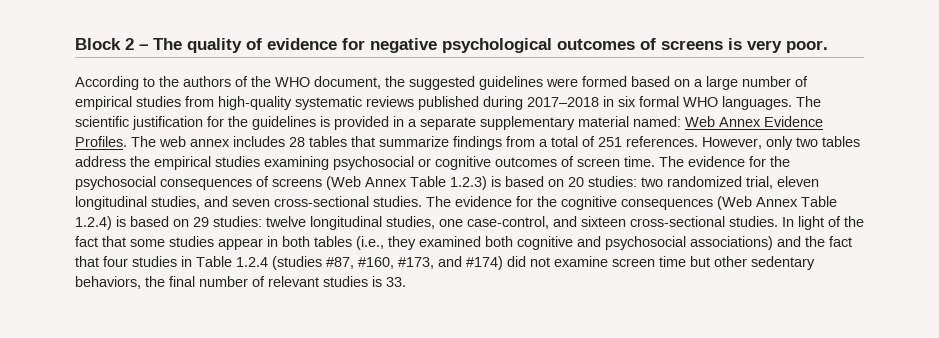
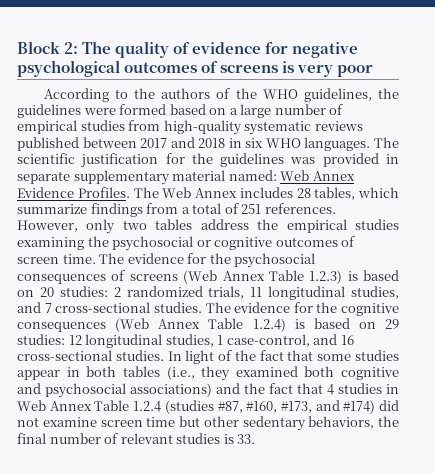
- Block 2 – The quality of evidence for negative psychological outcomes of screens is very poor.
+ Block 2: The quality of evidence for negative psychological outcomes of screens is very poor
- According to the authors of the WHO document, the suggested guidelines were formed based on a large number of empirical studies from high-quality systematic reviews published during 2017–2018 in six formal WHO languages.
+ According to the authors of the WHO guidelines, the guidelines were formed based on a large number of empirical studies from high-quality systematic reviews published between 2017 and 2018 in six WHO languages.
- The scientific justification for the guidelines is provided in a separate supplementary material named: Web Annex Evidence Profiles.
+ The scientific justification for the guidelines was provided in separate supplementary material named: Web Annex Evidence Profiles.
- The web annex includes 28 tables that summarize findings from a total of 251 references.
+ The Web Annex includes 28 tables, which summarize findings from a total of 251 references.
- However, only two tables address the empirical studies examining psychosocial or cognitive outcomes of screen time.
+ However, only two tables address the empirical studies examining the psychosocial or cognitive outcomes of screen time.
- The evidence for the psychosocial consequences of screens (Web Annex Table 1.2.3) is based on 20 studies: two randomized trial, eleven longitudinal studies, and seven cross-sectional studies.
+ The evidence for the psychosocial consequences of screens (Web Annex Table 1.2.3) is based on 20 studies: 2 randomized trials, 11 longitudinal studies, and 7 cross-sectional studies.
- The evidence for the cognitive consequences (Web Annex Table 1.2.4) is based on 29 studies: twelve longitudinal studies, one case-control, and sixteen cross-sectional studies.
+ The evidence for the cognitive consequences (Web Annex Table 1.2.4) is based on 29 studies: 12 longitudinal studies, 1 case-control, and 16 cross-sectional studies.
- In light of the fact that some studies appear in both tables (i.e., they examined both cognitive and psychosocial associations) and the fact that four studies in Table 1.2.4 (studies #87, #160, #173, and #174) did not examine screen time but other sedentary behaviors, the final number of relevant studies is 33.
+ In light of the fact that some studies appear in both tables (i.e., they examined both cognitive and psychosocial associations) and the fact that 4 studies in Web Annex Table 1.2.4 (studies #87, #160, #173, and #174) did not examine screen time but other sedentary behaviors, the final number of relevant studies is 33.

